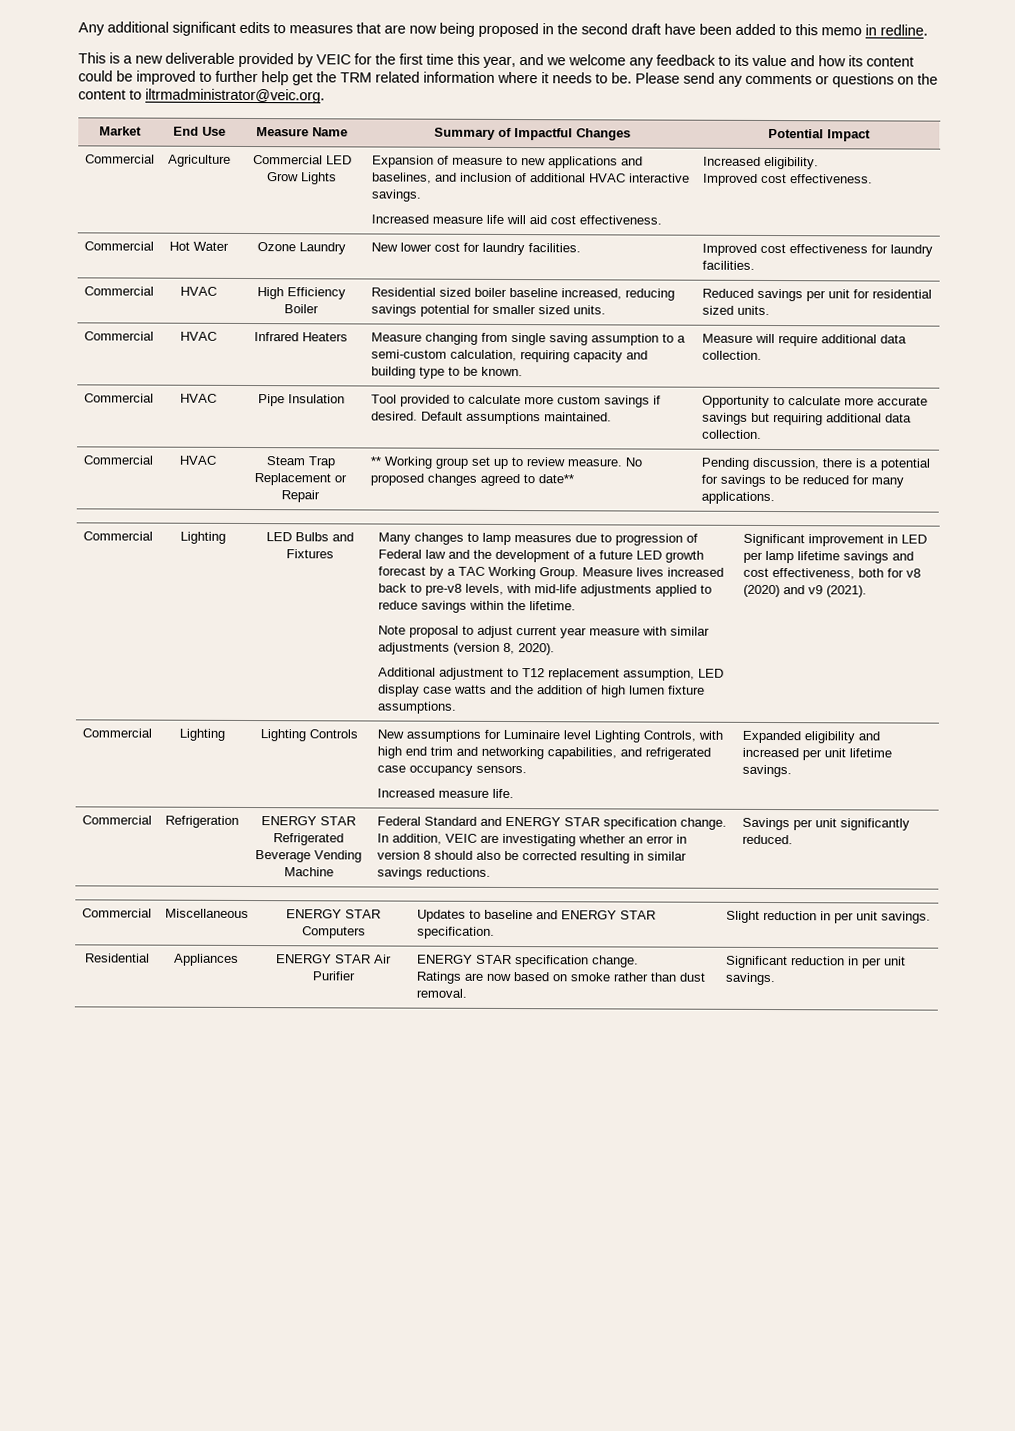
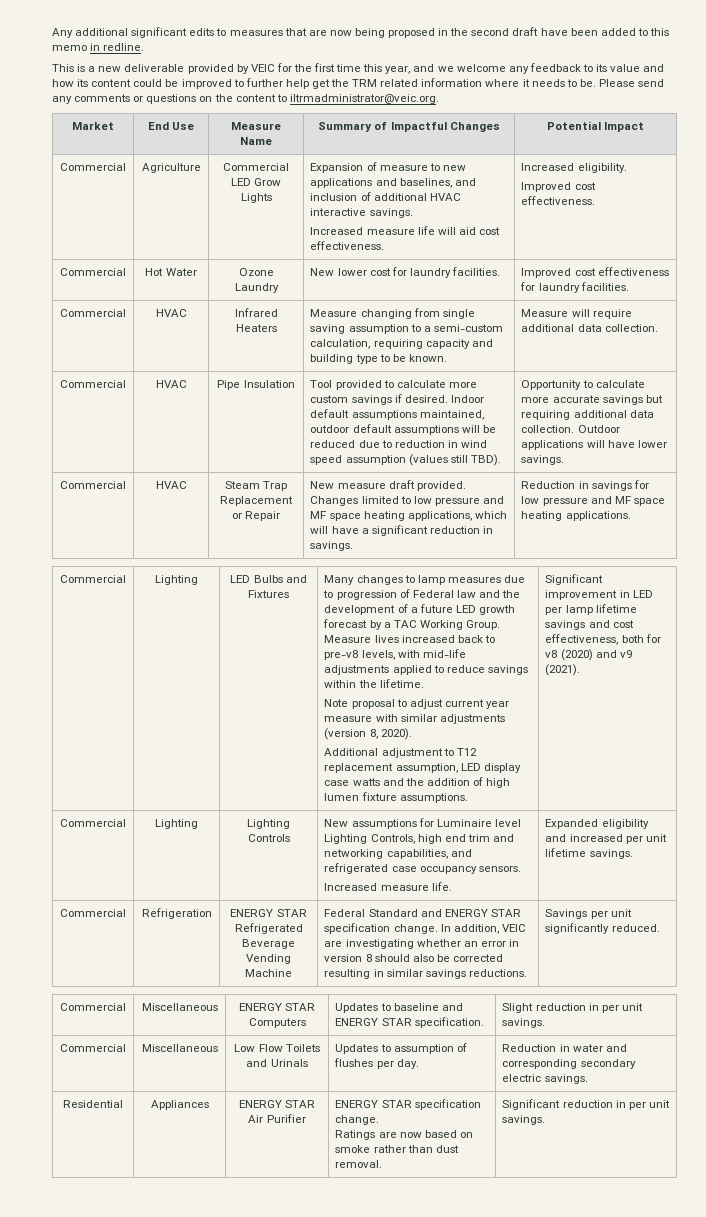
- Commercial | HVAC | High Efficiency Boiler | Residential sized boiler baseline increased, reducing savings potential for smaller sized units. | Reduced savings per unit for residential sized units.
- Default assumptions maintained.
+ Indoor default assumptions maintained, outdoor default assumptions will be reduced due to reduction in wind speed assumption (values still TBD).
+ Outdoor applications will have lower savings.
- Commercial | HVAC | Steam Trap Replacement or Repair | ** Working group set up to review measure. No proposed changes agreed to date** | Pending discussion, there is a potential for savings to be reduced for many applications.
+ Commercial | HVAC | Steam Trap Replacement or Repair | New measure draft provided. Changes limited to low pressure and MF space heating applications, which will have a significant reduction in savings. | Reduction in savings for low pressure and MF space heating applications.
- Commercial | Lighting | Lighting Controls | New assumptions for Luminaire level Lighting Controls, with high end trim and networking capabilities, and refrigerated case occupancy sensors.
+ Commercial | Lighting | Lighting Controls | New assumptions for Luminaire level Lighting Controls, high end trim and networking capabilities, and refrigerated case occupancy sensors.
+ Commercial | Miscellaneous | Low Flow Toilets and Urinals | Updates to assumption of flushes per day. | Reduction in water and corresponding secondary electric savings.

